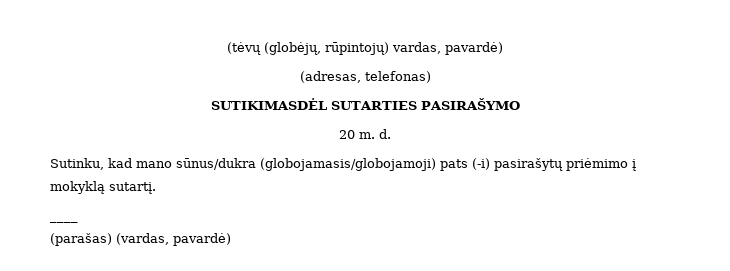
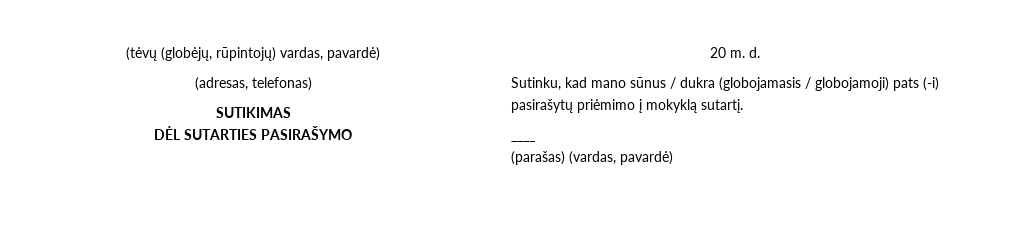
- SUTIKIMASDĖL SUTARTIES PASIRAŠYMO
+ SUTIKIMAS
+ DĖL SUTARTIES PASIRAŠYMO
- Sutinku, kad mano sūnus/dukra (globojamasis/globojamoji) pats (-i) pasirašytų priėmimo į mokyklą sutartį.
+ Sutinku, kad mano sūnus / dukra (globojamasis / globojamoji) pats (-i) pasirašytų priėmimo į mokyklą sutartį.

